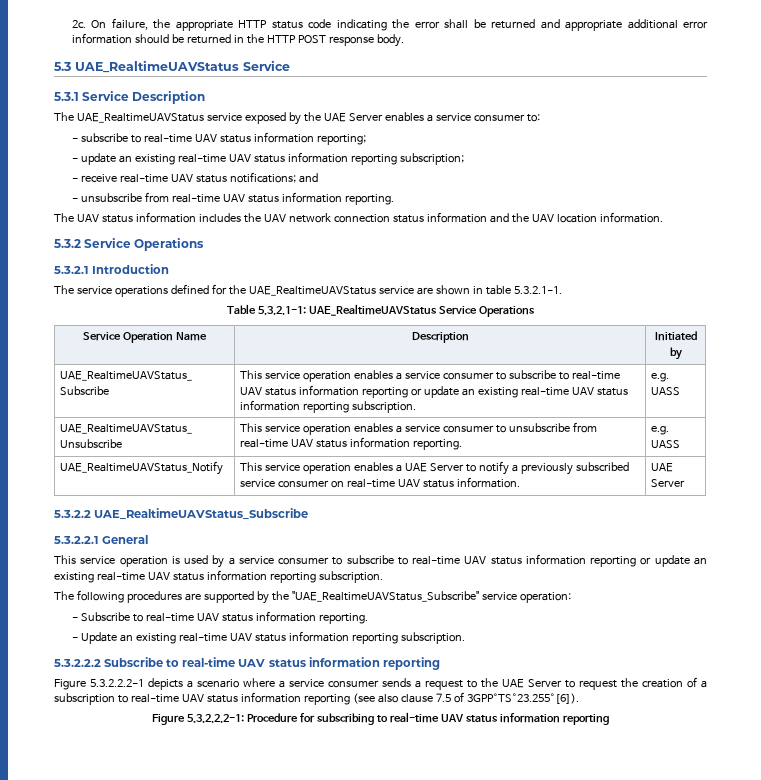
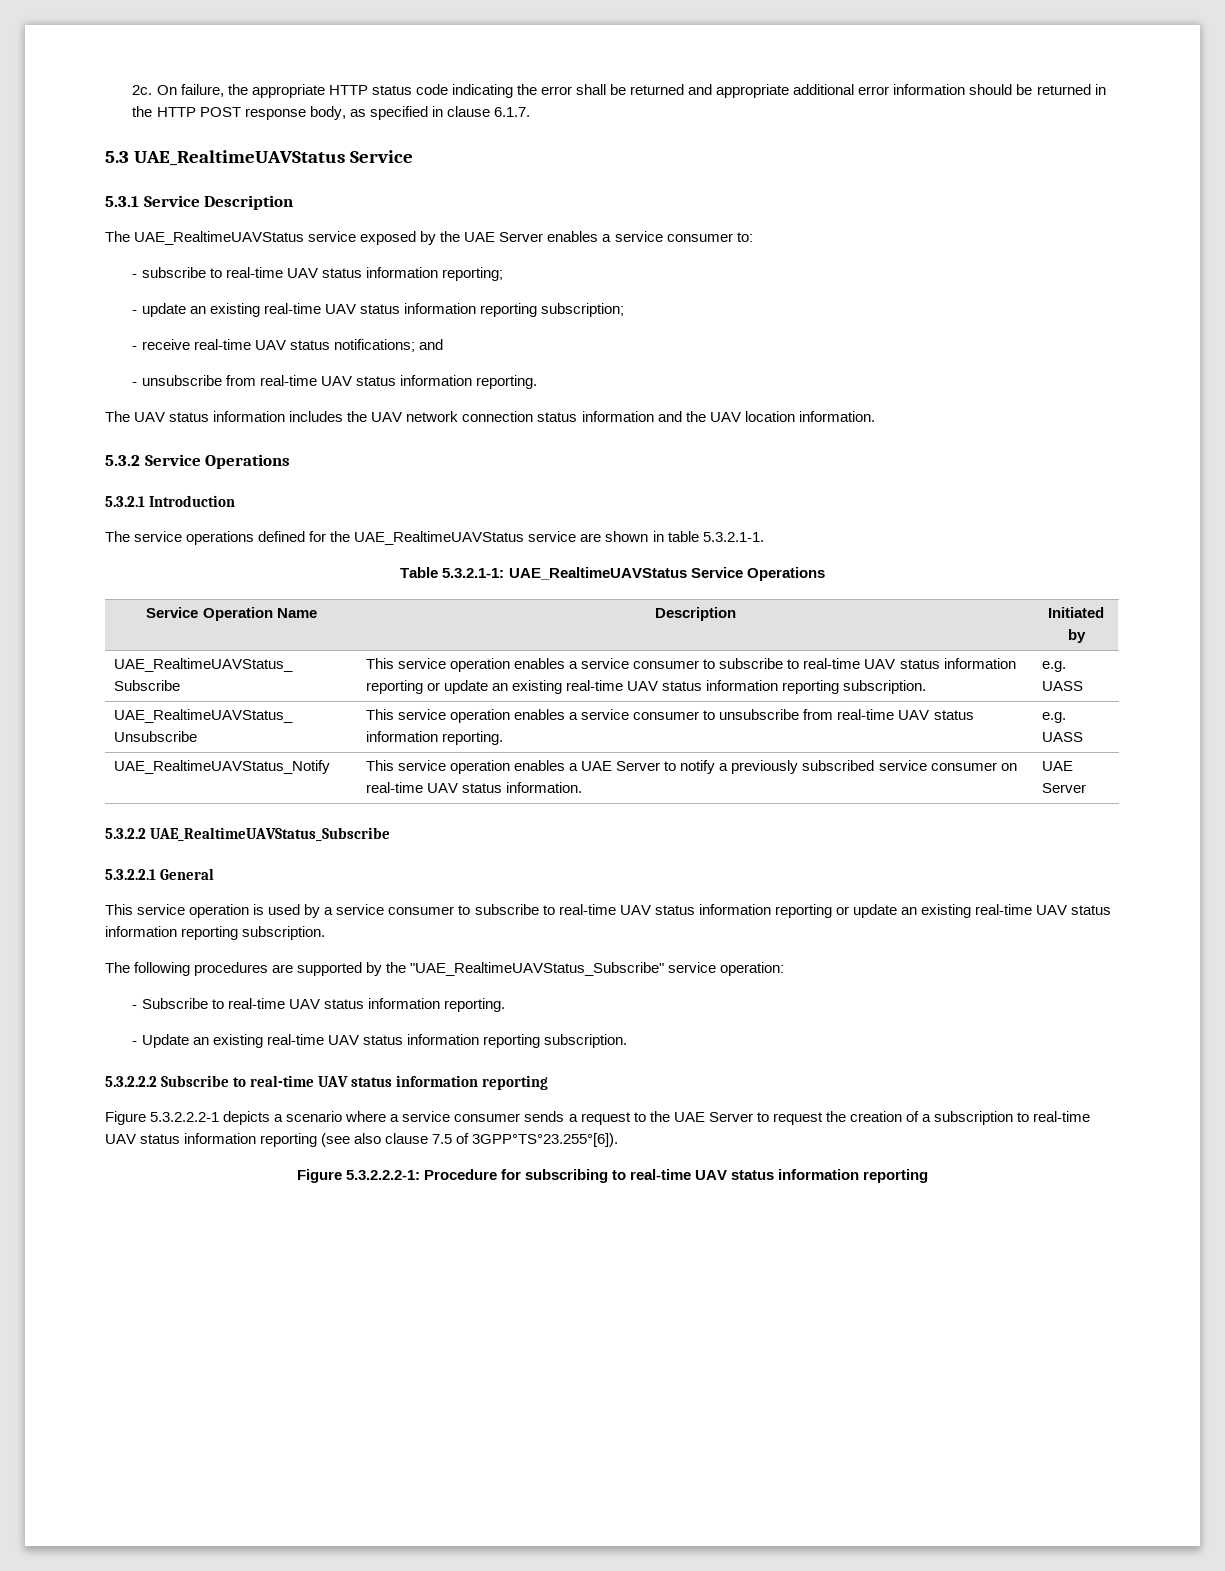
- On failure, the appropriate HTTP status code indicating the error shall be returned and appropriate additional error information should be returned in the HTTP POST response body.
+ On failure, the appropriate HTTP status code indicating the error shall be returned and appropriate additional error information should be returned in the HTTP POST response body, as specified in clause 6.1.7.

